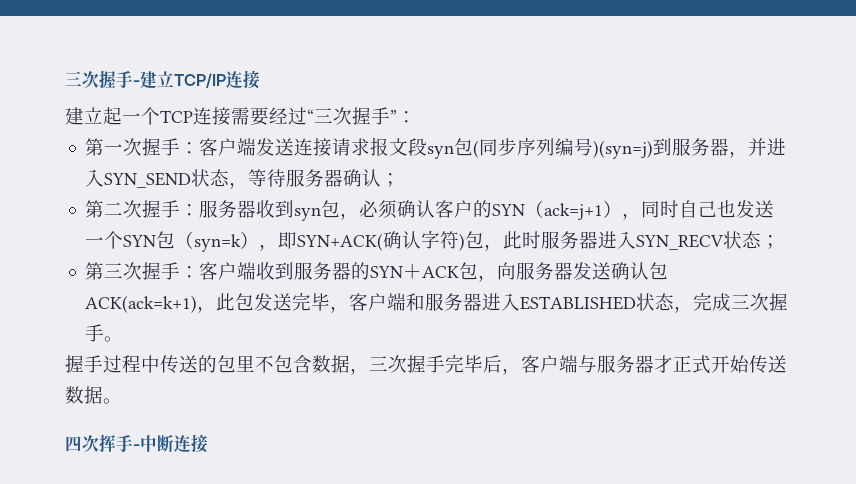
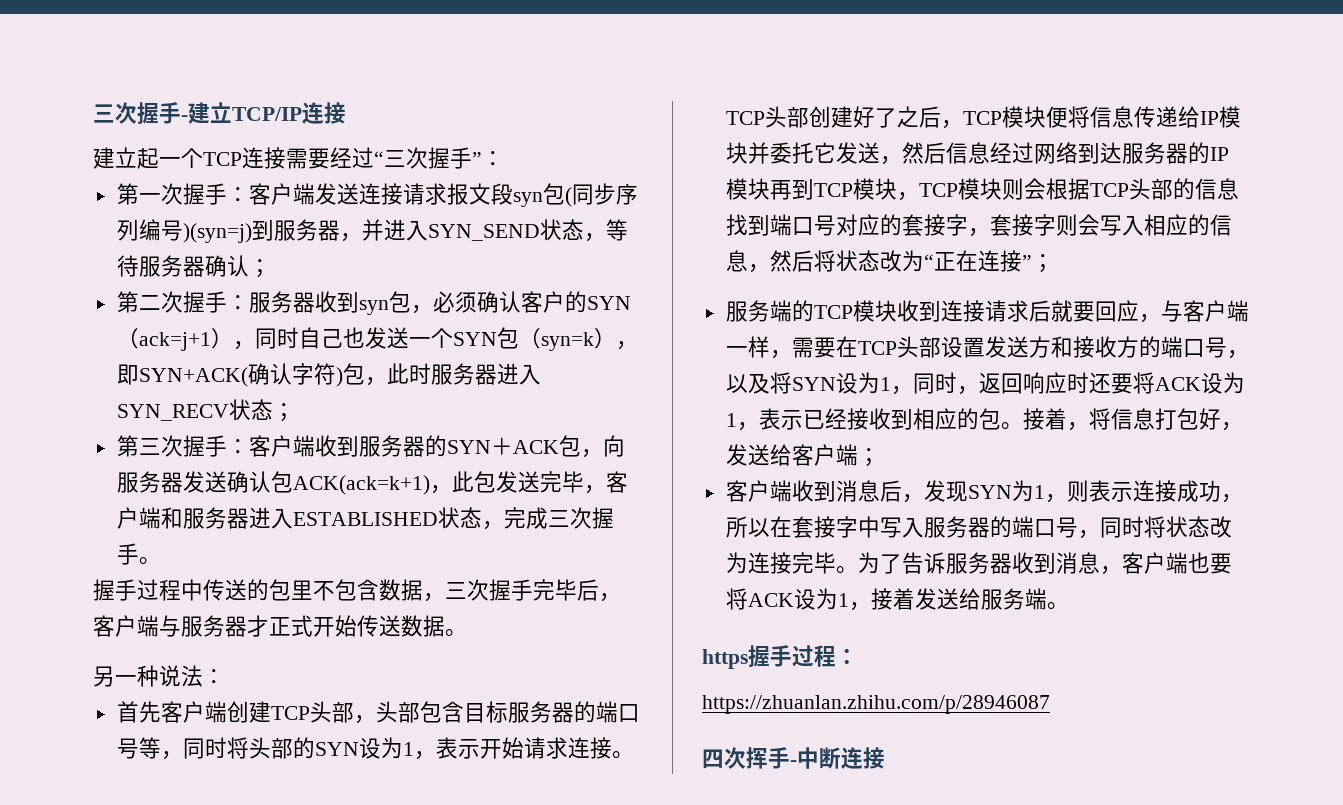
+ 另一种说法：
+ 首先客户端创建TCP头部，头部包含目标服务器的端口号等，同时将头部的SYN设为1，表示开始请求连接。TCP头部创建好了之后，TCP模块便将信息传递给IP模块并委托它发送，然后信息经过网络到达服务器的IP模块再到TCP模块，TCP模块则会根据TCP头部的信息找到端口号对应的套接字，套接字则会写入相应的信息，然后将状态改为“正在连接”；
+ 服务端的TCP模块收到连接请求后就要回应，与客户端一样，需要在TCP头部设置发送方和接收方的端口号，以及将SYN设为1，同时，返回响应时还要将ACK设为1，表示已经接收到相应的包。接着，将信息打包好，发送给客户端；
+ 客户端收到消息后，发现SYN为1，则表示连接成功，所以在套接字中写入服务器的端口号，同时将状态改为连接完毕。为了告诉服务器收到消息，客户端也要将ACK设为1，接着发送给服务端。
+ https握手过程：
+ https://zhuanlan.zhihu.com/p/28946087

